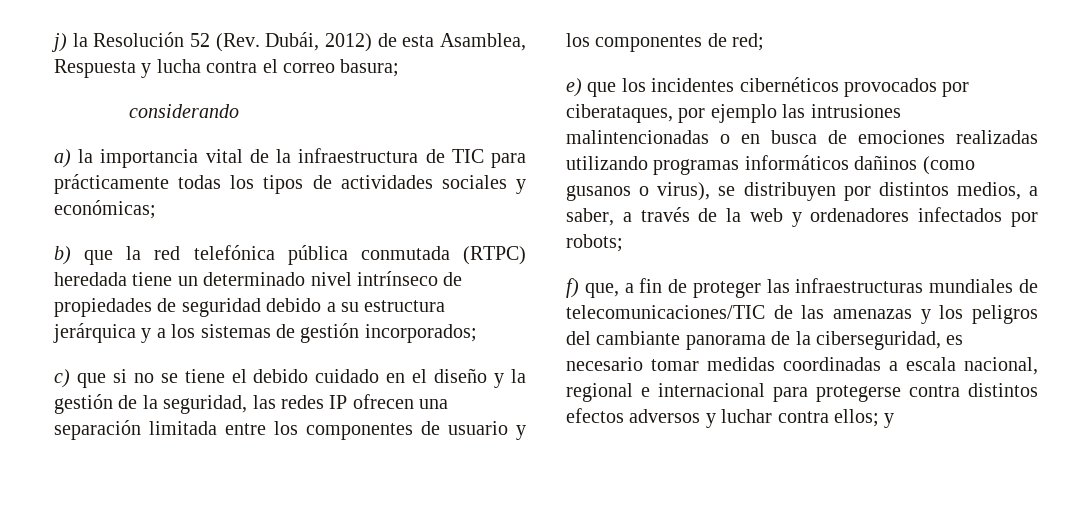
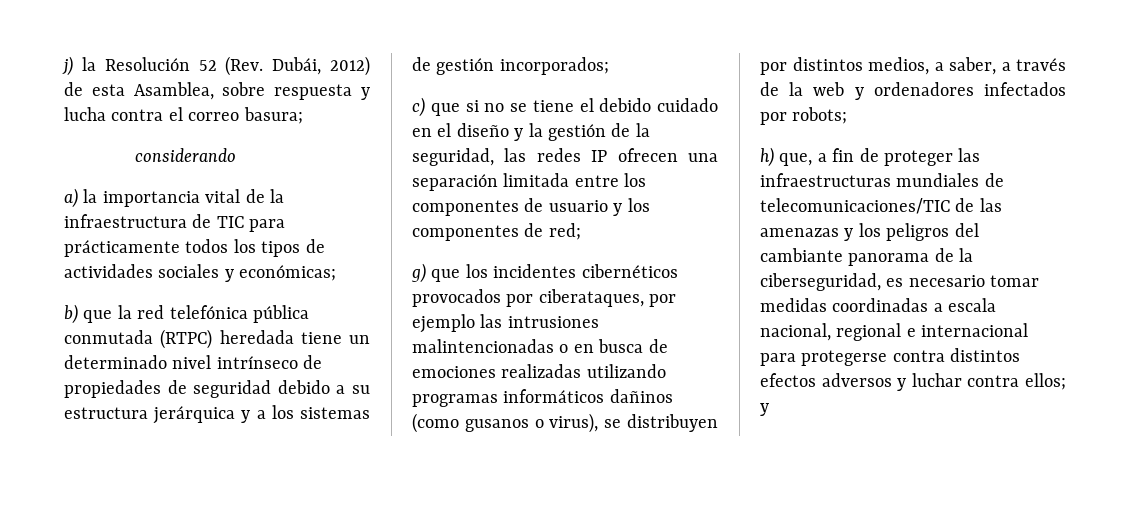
- j) la Resolución 52 (Rev. Dubái, 2012) de esta Asamblea, Respuesta y lucha contra el correo basura;
+ j) la Resolución 52 (Rev. Dubái, 2012) de esta Asamblea, sobre respuesta y lucha contra el correo basura;
- a) la importancia vital de la infraestructura de TIC para prácticamente todas los tipos de actividades sociales y económicas;
+ a) la importancia vital de la infraestructura de TIC para prácticamente todos los tipos de actividades sociales y económicas;
- e) que los incidentes cibernéticos provocados por ciberataques, por ejemplo las intrusiones malintencionadas o en busca de emociones realizadas utilizando programas informáticos dañinos (como gusanos o virus), se distribuyen por distintos medios, a saber, a través de la web y ordenadores infectados por robots;
+ g) que los incidentes cibernéticos provocados por ciberataques, por ejemplo las intrusiones malintencionadas o en busca de emociones realizadas utilizando programas informáticos dañinos (como gusanos o virus), se distribuyen por distintos medios, a saber, a través de la web y ordenadores infectados por robots;
- f) que, a fin de proteger las infraestructuras mundiales de telecomunicaciones/TIC de las amenazas y los peligros del cambiante panorama de la ciberseguridad, es necesario tomar medidas coordinadas a escala nacional, regional e internacional para protegerse contra distintos efectos adversos y luchar contra ellos; y
+ h) que, a fin de proteger las infraestructuras mundiales de telecomunicaciones/TIC de las amenazas y los peligros del cambiante panorama de la ciberseguridad, es necesario tomar medidas coordinadas a escala nacional, regional e internacional para protegerse contra distintos efectos adversos y luchar contra ellos; y

